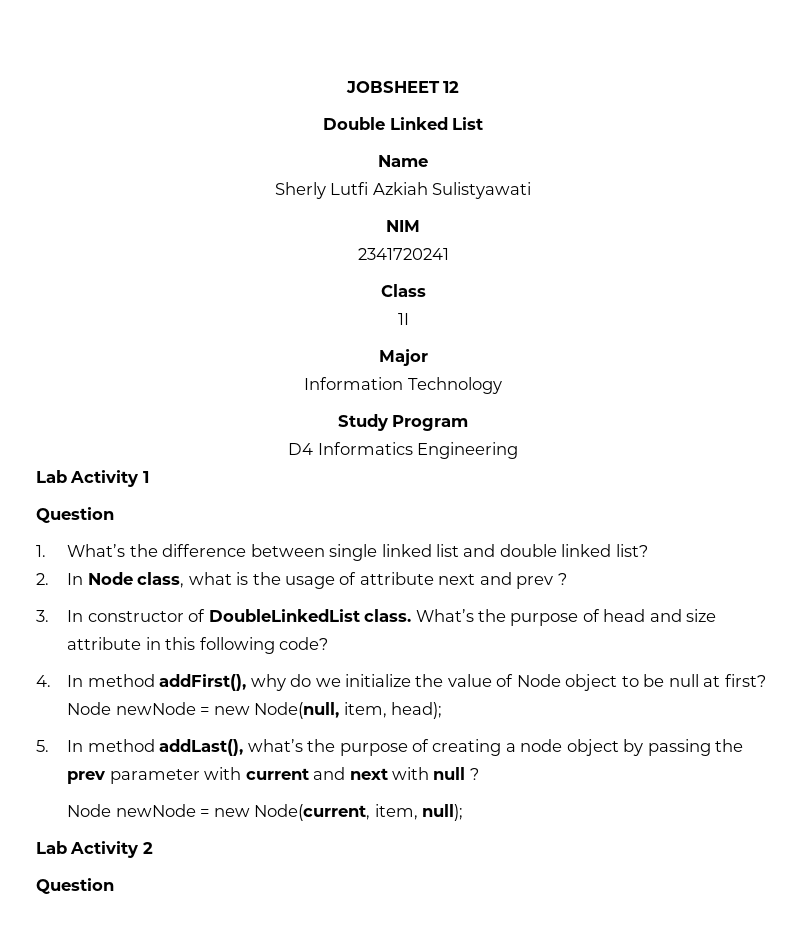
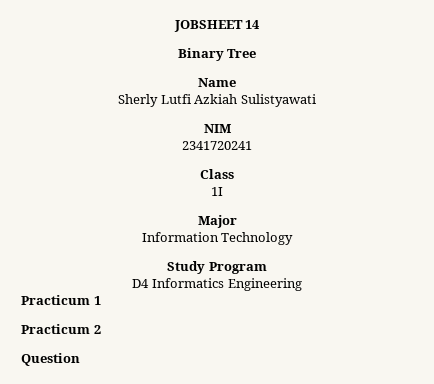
- JOBSHEET 12
- Double Linked List
+ JOBSHEET 14
+ Binary Tree
- Lab Activity 1
- Question
- 1. What’s the difference between single linked list and double linked list?
- 2. In Node class, what is the usage of attribute next and prev ?
- 3. In constructor of DoubleLinkedList class. What’s the purpose of head and size attribute in this following code?
- 4. In method addFirst(), why do we initialize the value of Node object to be null at first? Node newNode = new Node(null, item, head);
- 5. In method addLast(), what’s the purpose of creating a node object by passing the prev parameter with current and next with null ?
- Node newNode = new Node(current, item, null);
- Lab Activity 2
+ Practicum 1
+ Practicum 2

